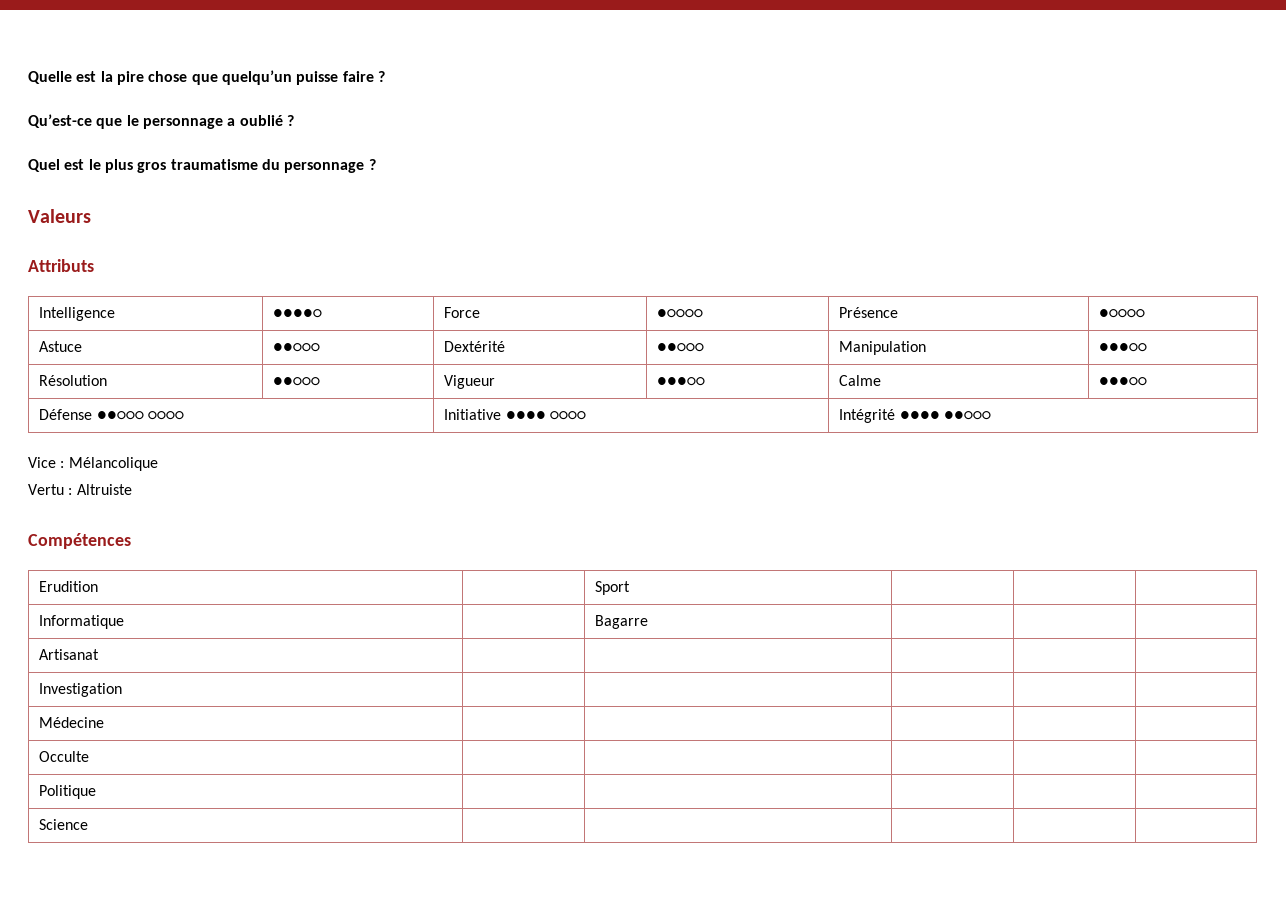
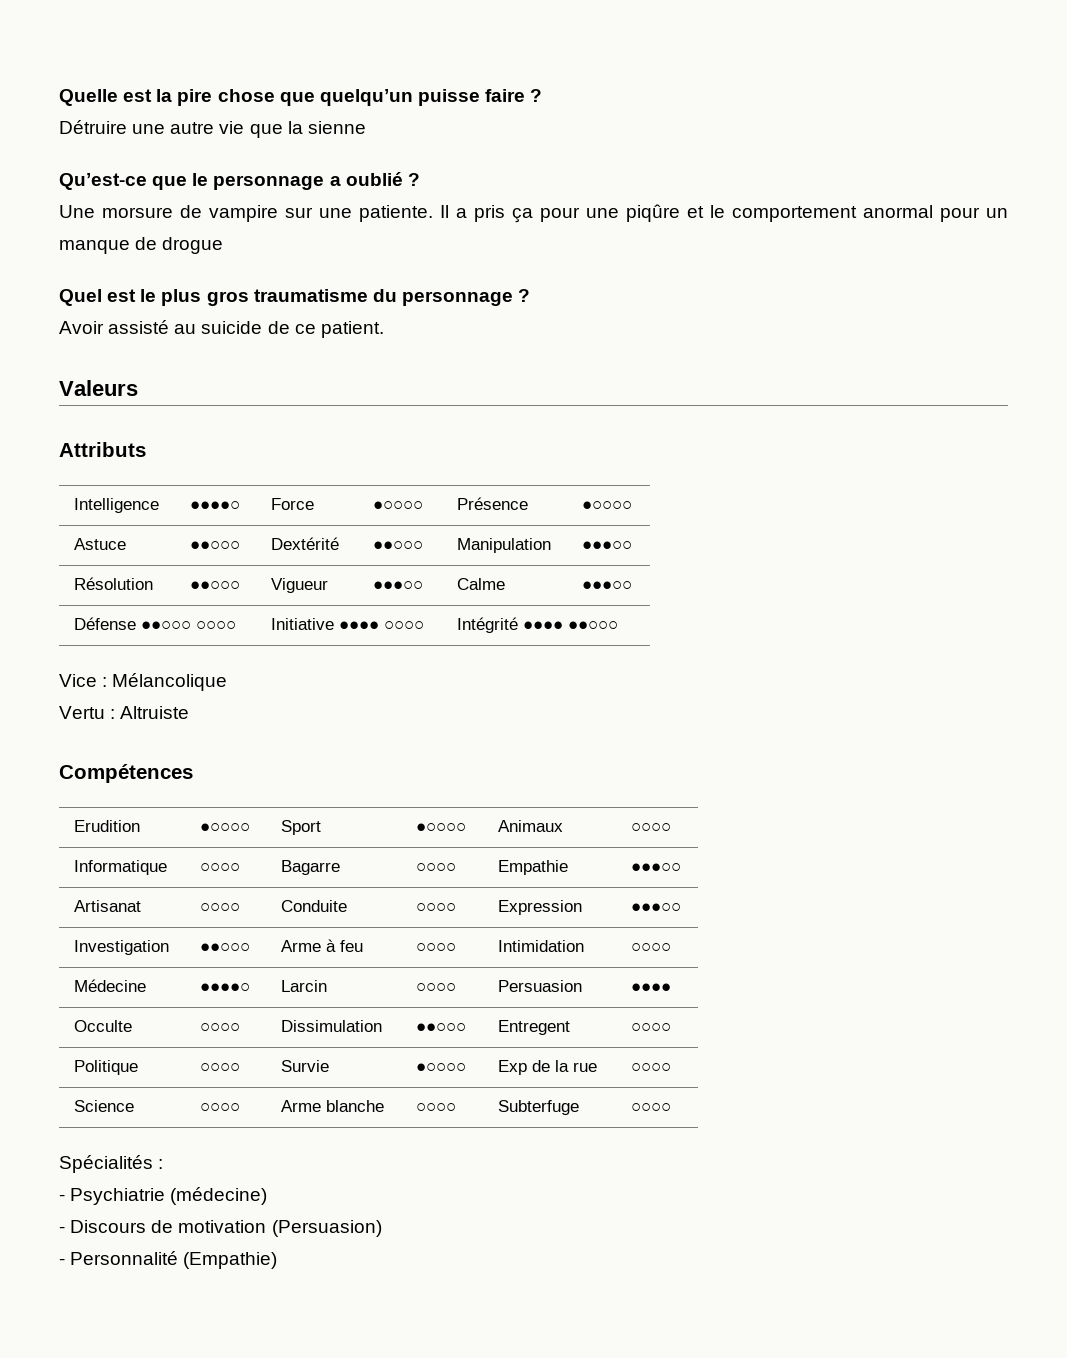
+ Détruire une autre vie que la sienne
+ Une morsure de vampire sur une patiente. Il a pris ça pour une piqûre et le comportement anormal pour un manque de drogue
+ Avoir assisté au suicide de ce patient.
- Erudition | | Sport | | |
+ Erudition | ●○○○○ | Sport | ●○○○○ | Animaux | ○○○○
- Informatique | | Bagarre | | |
- Artisanat | | | | |
- Investigation | | | | |
- Médecine | | | | |
- Occulte | | | | |
- Politique | | | | |
- Science | | | | |
+ Informatique | ○○○○ | Bagarre | ○○○○ | Empathie | ●●●○○
+ Artisanat | ○○○○ | Conduite | ○○○○ | Expression | ●●●○○
+ Investigation | ●●○○○ | Arme à feu | ○○○○ | Intimidation | ○○○○
+ Médecine | ●●●●○ | Larcin | ○○○○ | Persuasion | ●●●●
+ Occulte | ○○○○ | Dissimulation | ●●○○○ | Entregent | ○○○○
+ Politique | ○○○○ | Survie | ●○○○○ | Exp de la rue | ○○○○
+ Science | ○○○○ | Arme blanche | ○○○○ | Subterfuge | ○○○○
+ Spécialités :
+ - Psychiatrie (médecine)
+ - Discours de motivation (Persuasion)
+ - Personnalité (Empathie)

